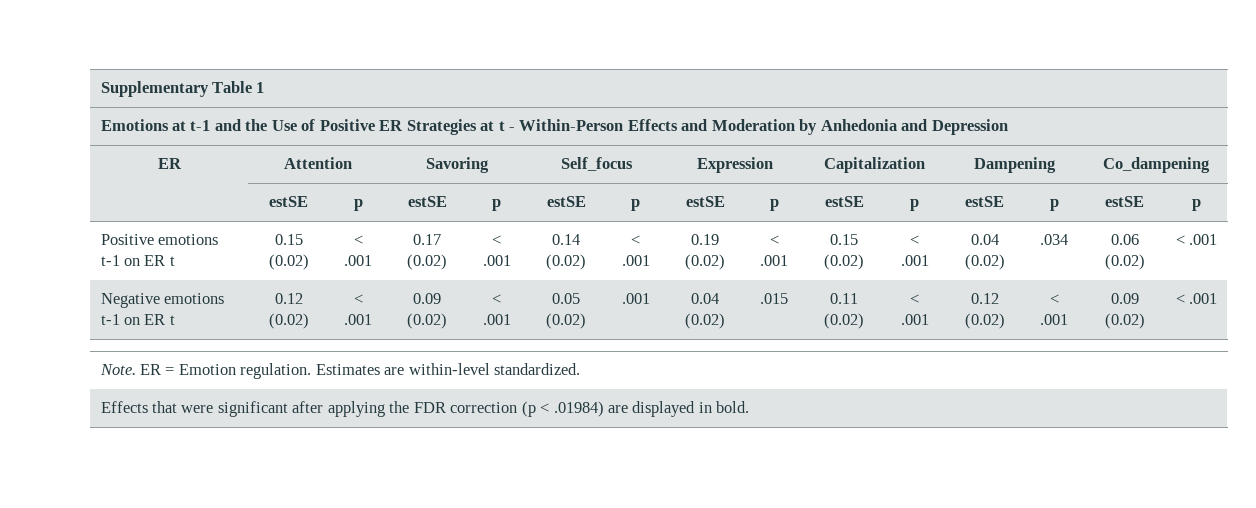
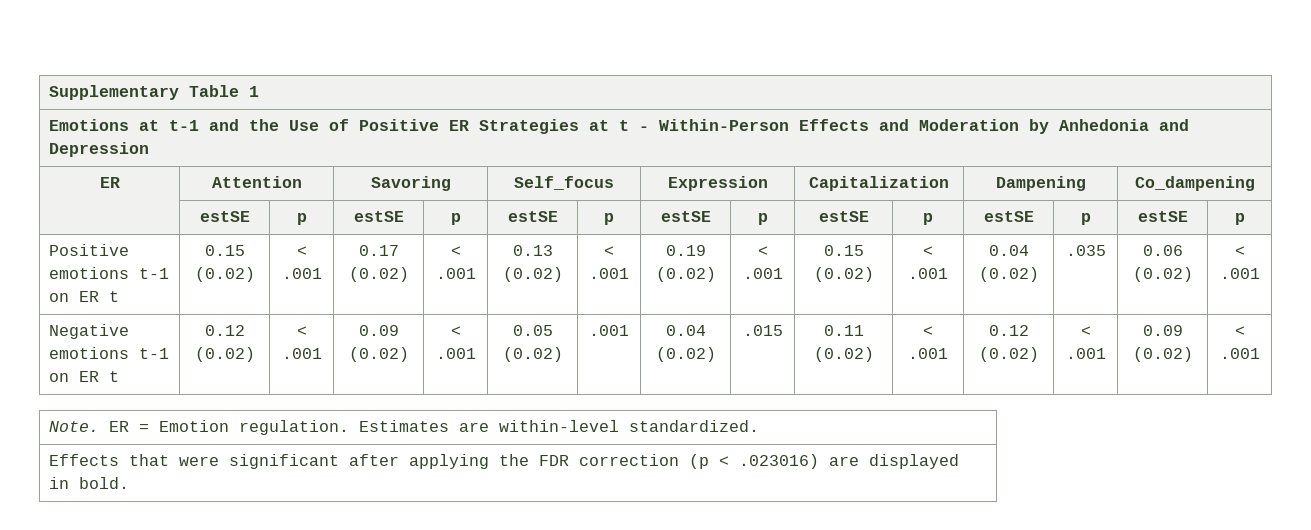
- Positive emotions t-1 on ER t | 0.15 (0.02) | < .001 | 0.17 (0.02) | < .001 | 0.14 (0.02) | < .001 | 0.19 (0.02) | < .001 | 0.15 (0.02) | < .001 | 0.04 (0.02) | .034 | 0.06 (0.02) | < .001
+ Positive emotions t-1 on ER t | 0.15 (0.02) | < .001 | 0.17 (0.02) | < .001 | 0.13 (0.02) | < .001 | 0.19 (0.02) | < .001 | 0.15 (0.02) | < .001 | 0.04 (0.02) | .035 | 0.06 (0.02) | < .001
- Effects that were significant after applying the FDR correction (p < .01984) are displayed in bold.
+ Effects that were significant after applying the FDR correction (p < .023016) are displayed in bold.

